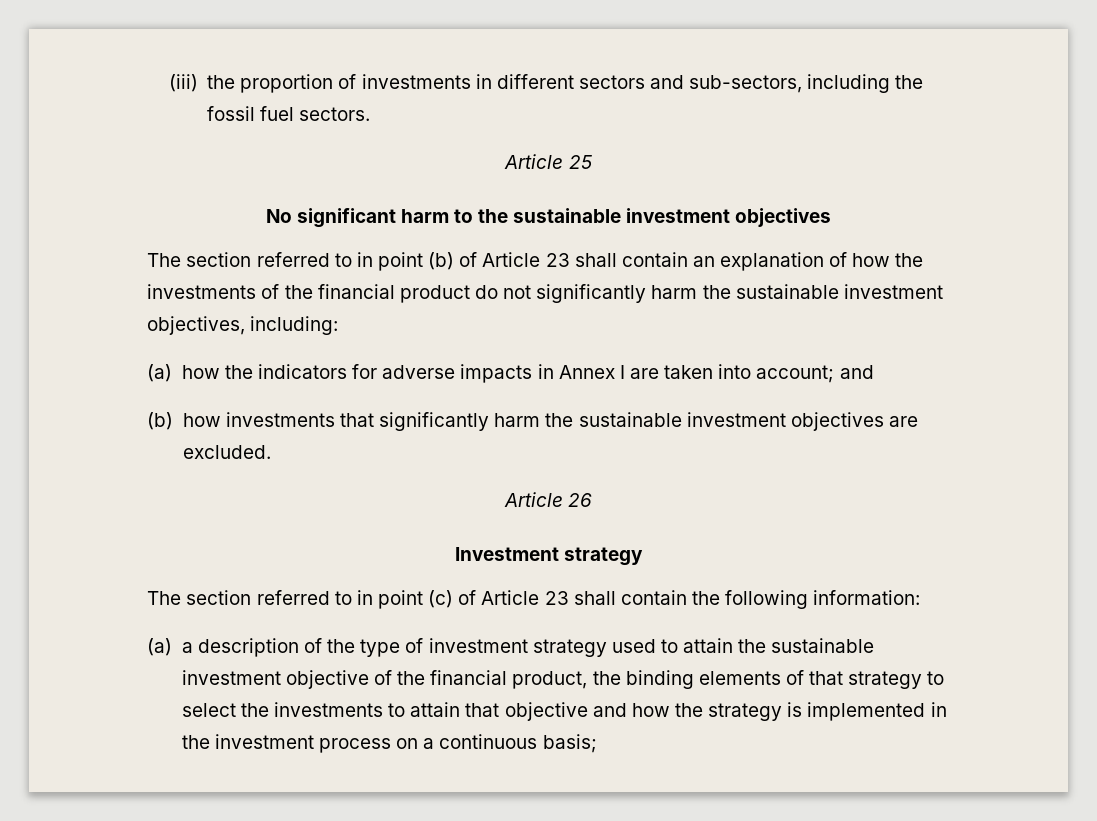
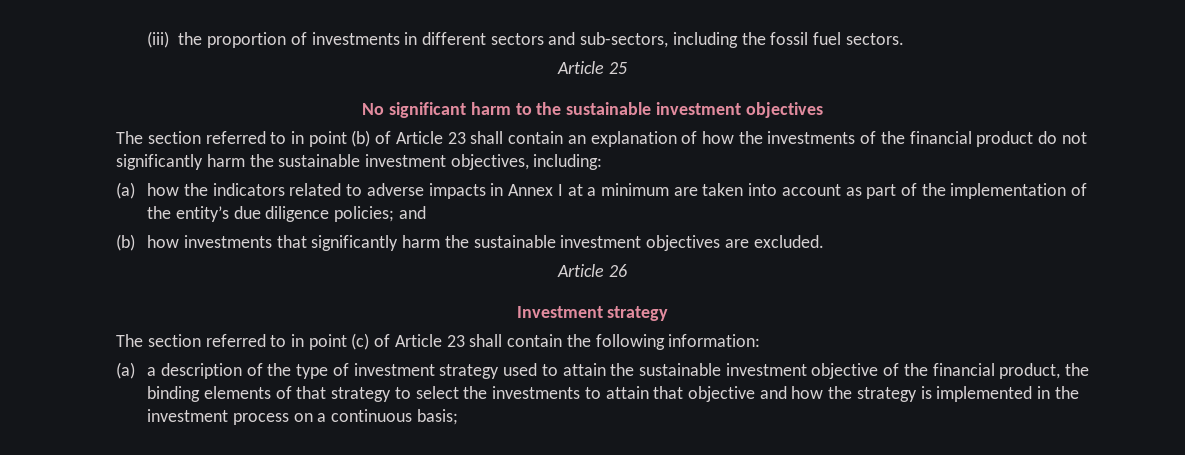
- (a) how the indicators for adverse impacts in Annex I are taken into account; and
+ (a) how the indicators related to adverse impacts in Annex I at a minimum are taken into account as part of the implementation of the entity’s due diligence policies; and

